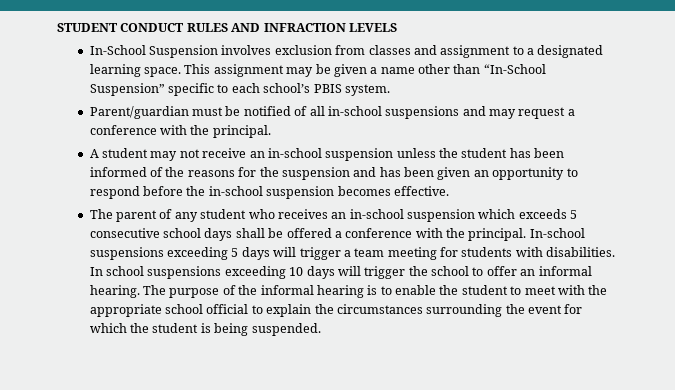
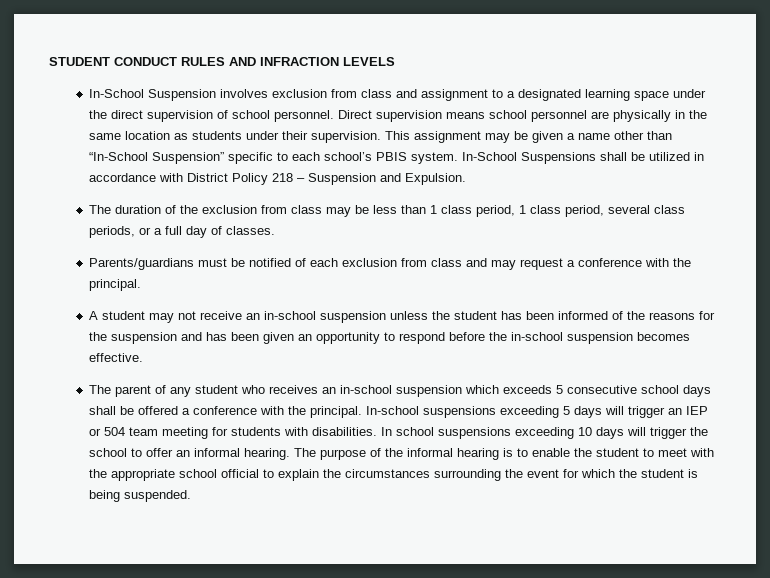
- In-School Suspension involves exclusion from classes and assignment to a designated learning space.
+ In-School Suspension involves exclusion from class and assignment to a designated learning space under the direct supervision of school personnel. Direct supervision means school personnel are physically in the same location as students under their supervision.
- This assignment may be given a name other than “In-School Suspension” specific to each school’s PBIS system.
- Parent/guardian must be notified of all in-school suspensions and may request a conference with the principal.
+ This assignment may be given a name other than “In-School Suspension” specific to each school’s PBIS system. In-School Suspensions shall be utilized in accordance with District Policy 218 – Suspension and Expulsion.
+ The duration of the exclusion from class may be less than 1 class period, 1 class period, several class periods, or a full day of classes.
+ Parents/guardians must be notified of each exclusion from class and may request a conference with the principal.
- In-school suspensions exceeding 5 days will trigger a team meeting for students with disabilities.
+ In-school suspensions exceeding 5 days will trigger an IEP or 504 team meeting for students with disabilities.

